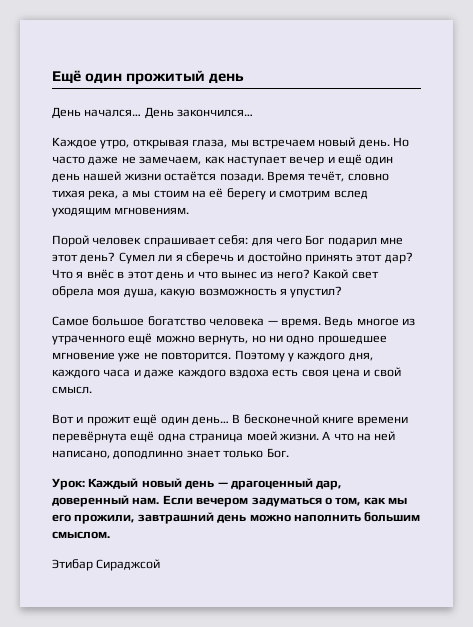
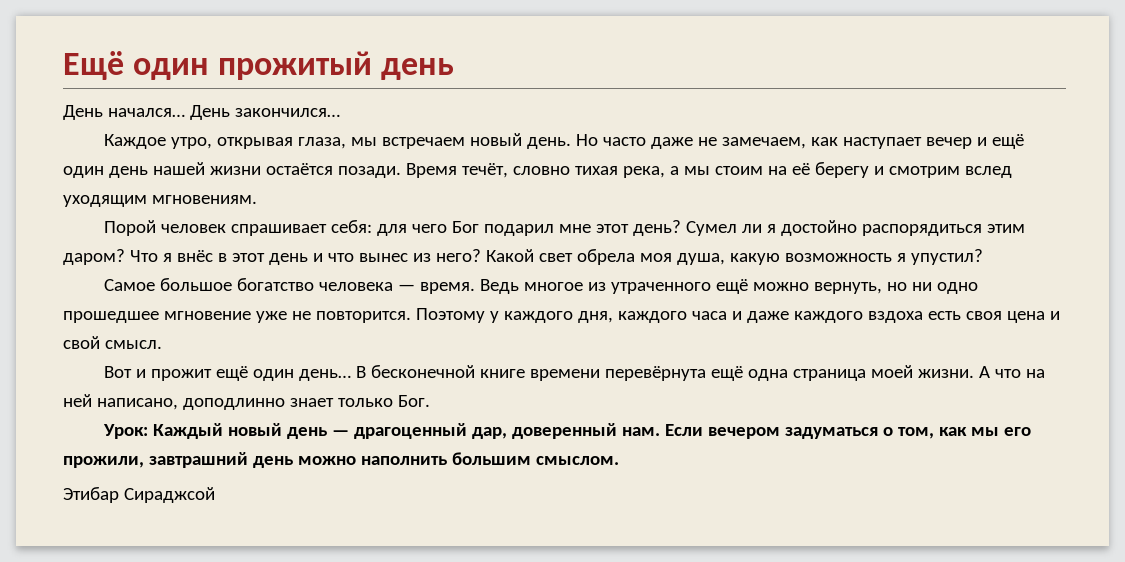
- Сумел ли я сберечь и достойно принять этот дар?
+ Сумел ли я достойно распорядиться этим даром?

